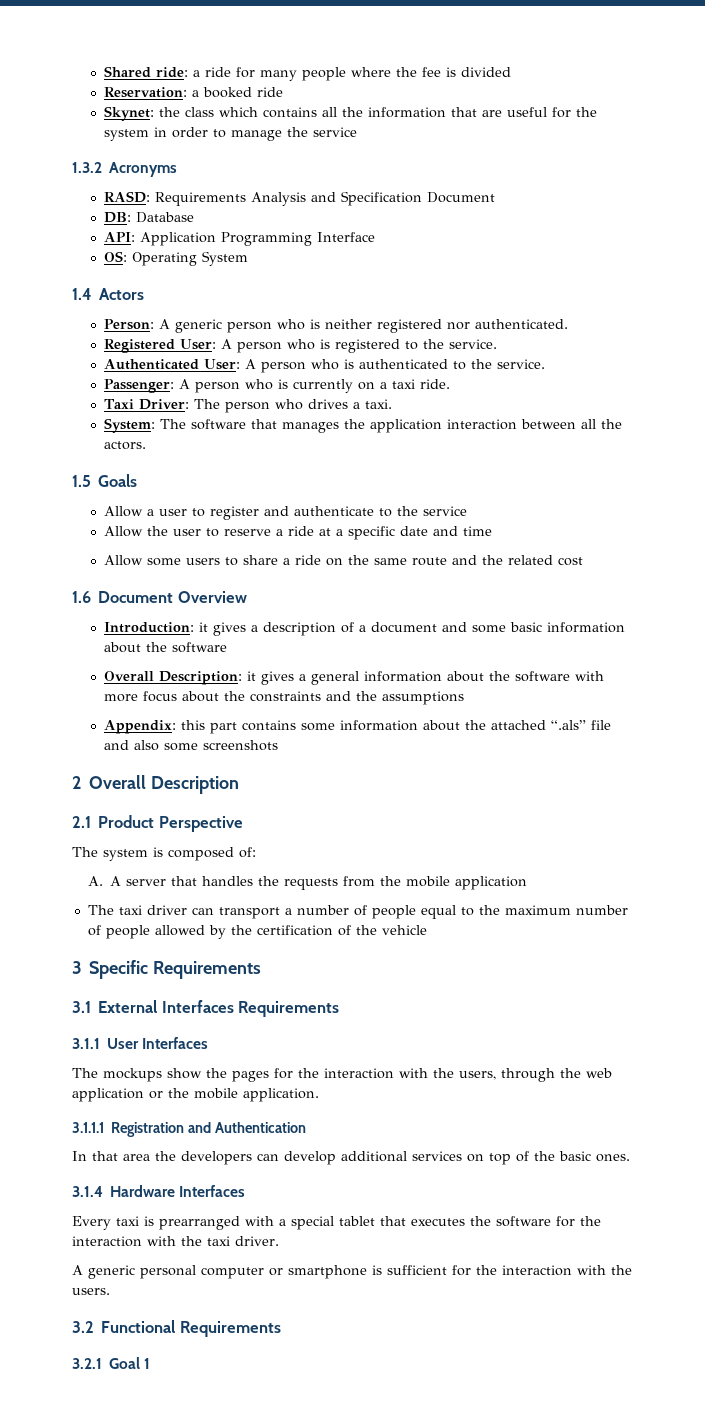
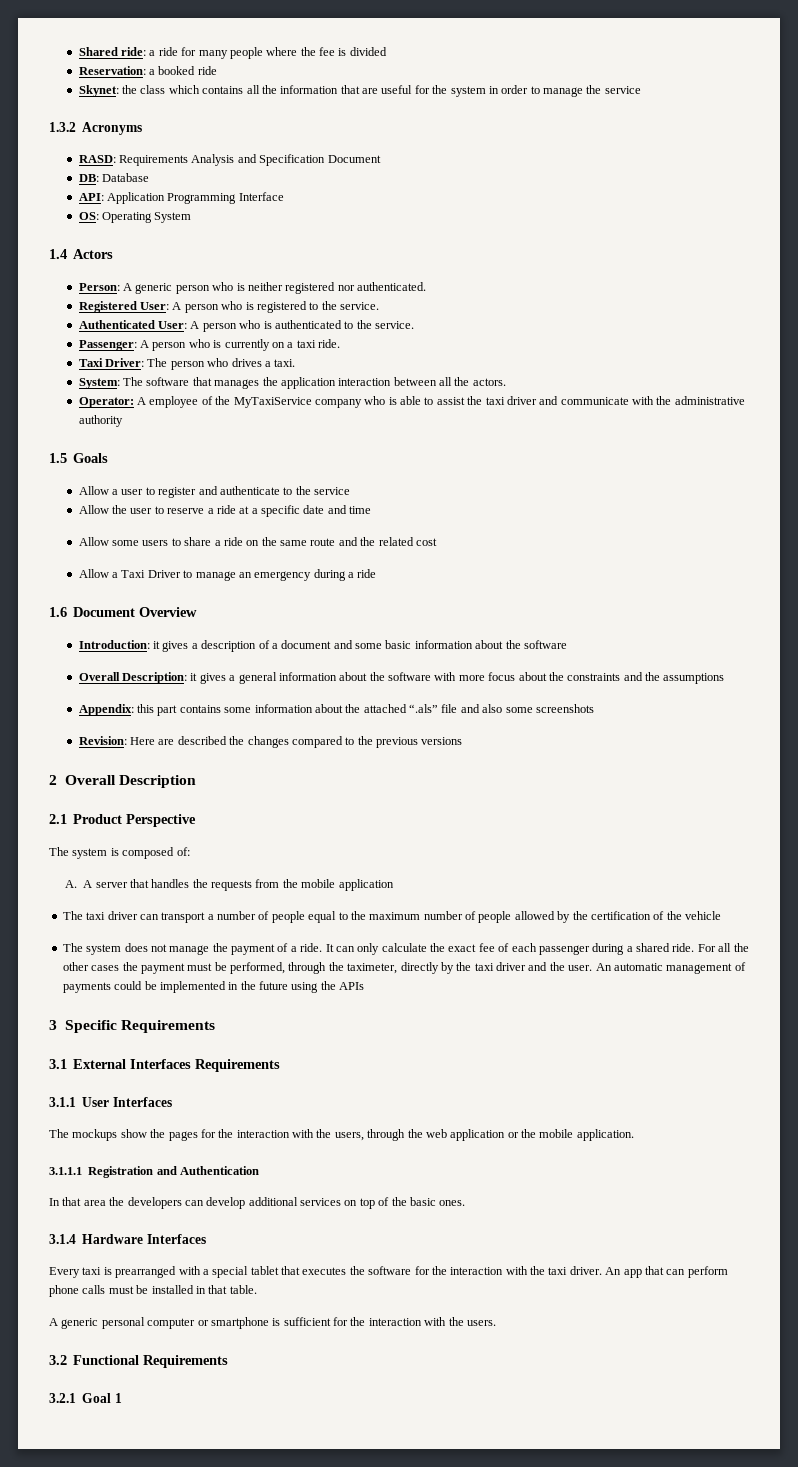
+ Operator: A employee of the MyTaxiService company who is able to assist the taxi driver and communicate with the administrative authority
+ Allow a Taxi Driver to manage an emergency during a ride
+ Revision: Here are described the changes compared to the previous versions
+ The system does not manage the payment of a ride. It can only calculate the exact fee of each passenger during a shared ride. For all the other cases the payment must be performed, through the taximeter, directly by the taxi driver and the user. An automatic management of payments could be implemented in the future using the APIs
+ An app that can perform phone calls must be installed in that table.

